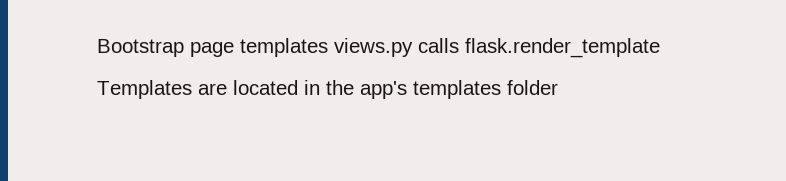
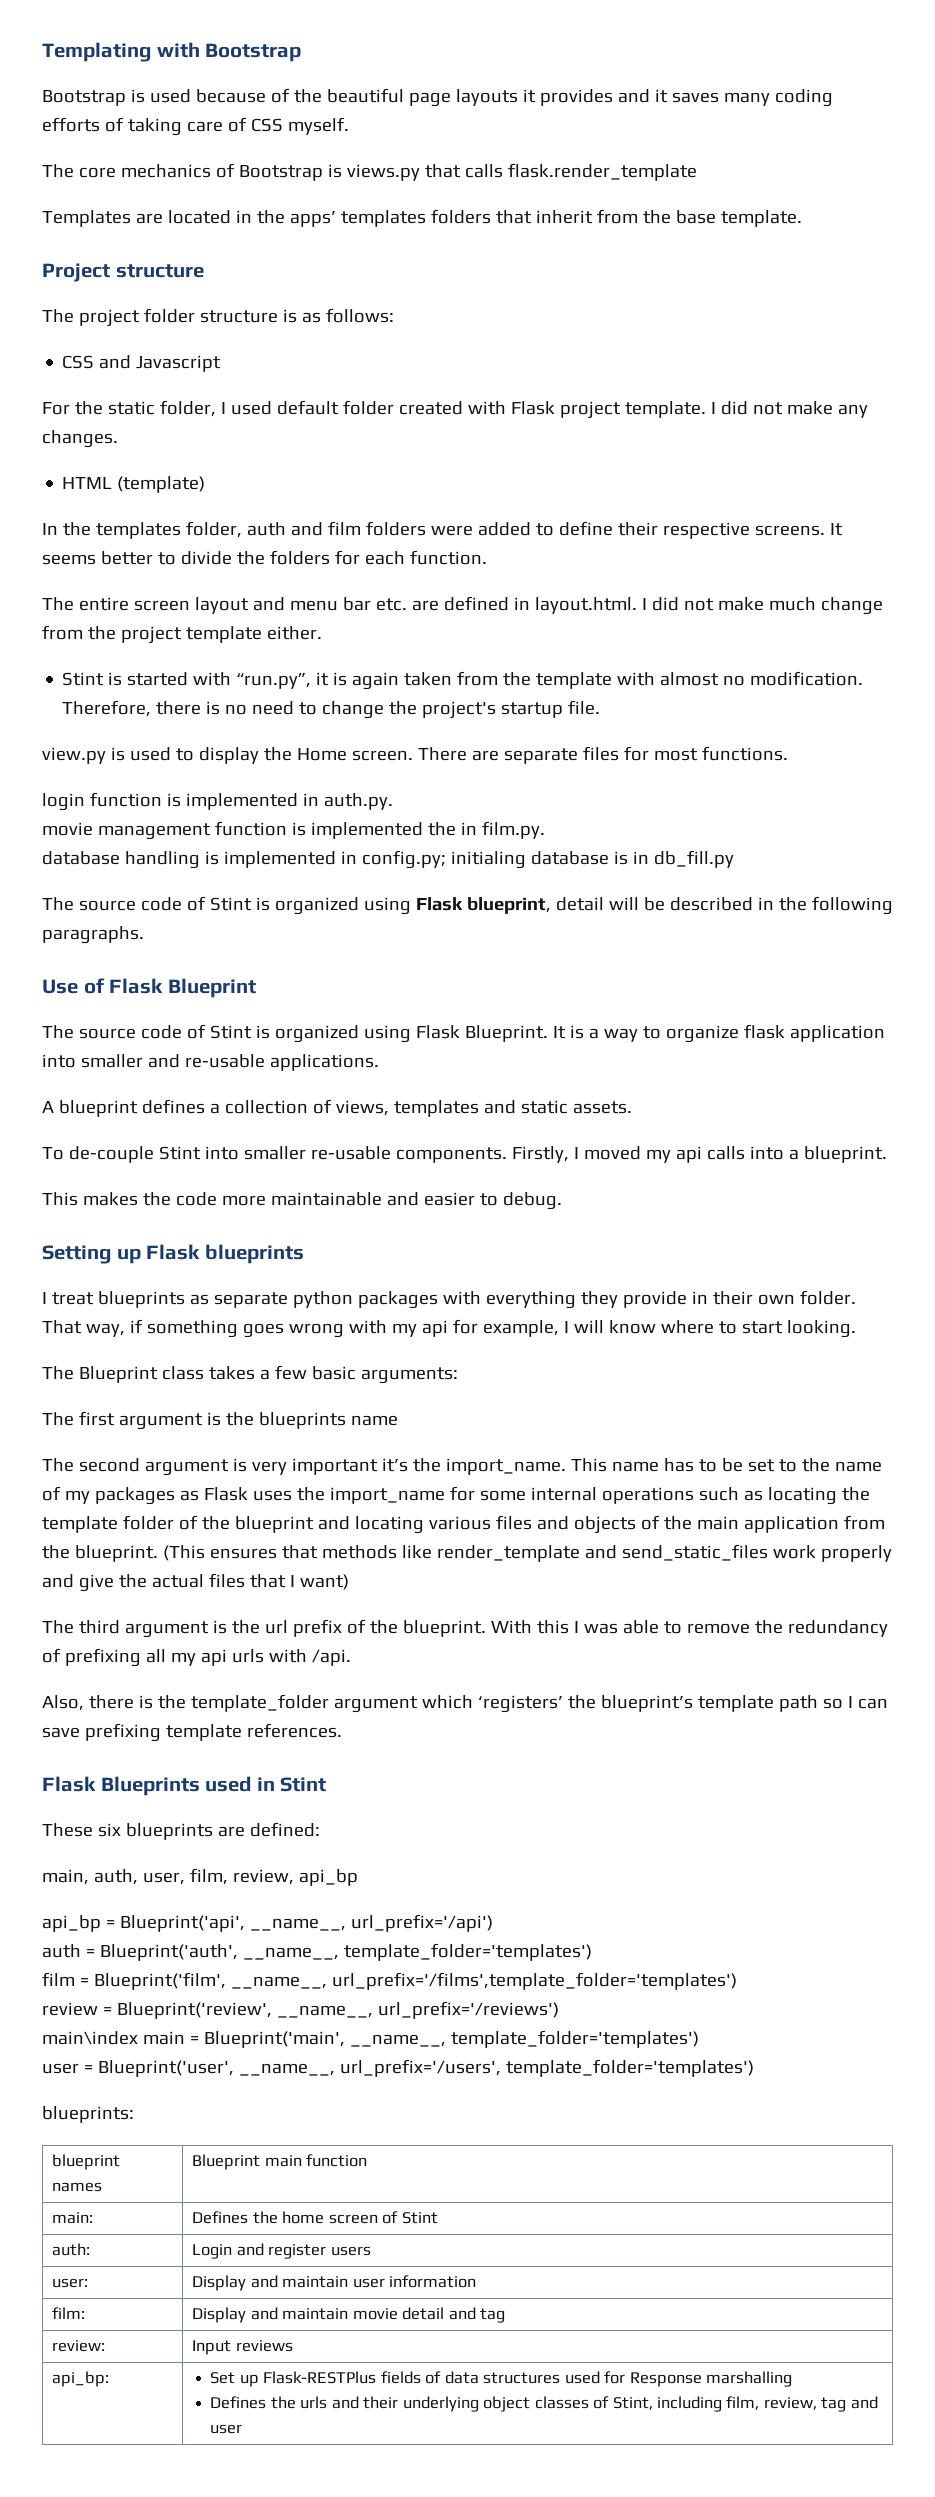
- Bootstrap page templates views.py calls flask.render_template
+ Templating with Bootstrap
+ Bootstrap is used because of the beautiful page layouts it provides and it saves many coding efforts of taking care of CSS myself.
+ The core mechanics of Bootstrap is views.py that calls flask.render_template
- Templates are located in the app's templates folder
+ Templates are located in the apps’ templates folders that inherit from the base template.
+ Project structure
+ The project folder structure is as follows:
+ CSS and Javascript
+ For the static folder, I used default folder created with Flask project template. I did not make any changes.
+ HTML (template)
+ In the templates folder, auth and film folders were added to define their respective screens. It seems better to divide the folders for each function.
+ The entire screen layout and menu bar etc. are defined in layout.html. I did not make much change from the project template either.
+ Stint is started with “run.py”, it is again taken from the template with almost no modification. Therefore, there is no need to change the project's startup file.
+ view.py is used to display the Home screen. There are separate files for most functions.
+ login function is implemented in auth.py.
+ movie management function is implemented the in film.py.
+ database handling is implemented in config.py; initialing database is in db_fill.py
+ The source code of Stint is organized using Flask blueprint, detail will be described in the following paragraphs.
+ Use of Flask Blueprint
+ The source code of Stint is organized using Flask Blueprint. It is a way to organize flask application into smaller and re-usable applications.
+ A blueprint defines a collection of views, templates and static assets.
+ To de-couple Stint into smaller re-usable components. Firstly, I moved my api calls into a blueprint.
+ This makes the code more maintainable and easier to debug.
+ Setting up Flask blueprints
+ I treat blueprints as separate python packages with everything they provide in their own folder. That way, if something goes wrong with my api for example, I will know where to start looking.
+ The Blueprint class takes a few basic arguments:
+ The first argument is the blueprints name
+ The second argument is very important it’s the import_name. This name has to be set to the name of my packages as Flask uses the import_name for some internal operations such as locating the template folder of the blueprint and locating various files and objects of the main application from the blueprint. (This ensures that methods like render_template and send_static_files work properly and give the actual files that I want)
+ The third argument is the url prefix of the blueprint. With this I was able to remove the redundancy of prefixing all my api urls with /api.
+ Also, there is the template_folder argument which ‘registers’ the blueprint’s template path so I can save prefixing template references.
+ Flask Blueprints used in Stint
+ These six blueprints are defined:
+ main, auth, user, film, review, api_bp
+ api_bp = Blueprint('api', __name__, url_prefix='/api')
+ auth = Blueprint('auth', __name__, template_folder='templates')
+ film = Blueprint('film', __name__, url_prefix='/films',template_folder='templates')
+ review = Blueprint('review', __name__, url_prefix='/reviews')
+ main\index main = Blueprint('main', __name__, template_folder='templates')
+ user = Blueprint('user', __name__, url_prefix='/users', template_folder='templates')
+ blueprints:
+ blueprint names | Blueprint main function
+ main: | Defines the home screen of Stint
+ auth: | Login and register users
+ user: | Display and maintain user information
+ film: | Display and maintain movie detail and tag
+ review: | Input reviews
+ api_bp: | Set up Flask-RESTPlus fields of data structures used for Response marshalling
+ Defines the urls and their underlying object classes of Stint, including film, review, tag and user

